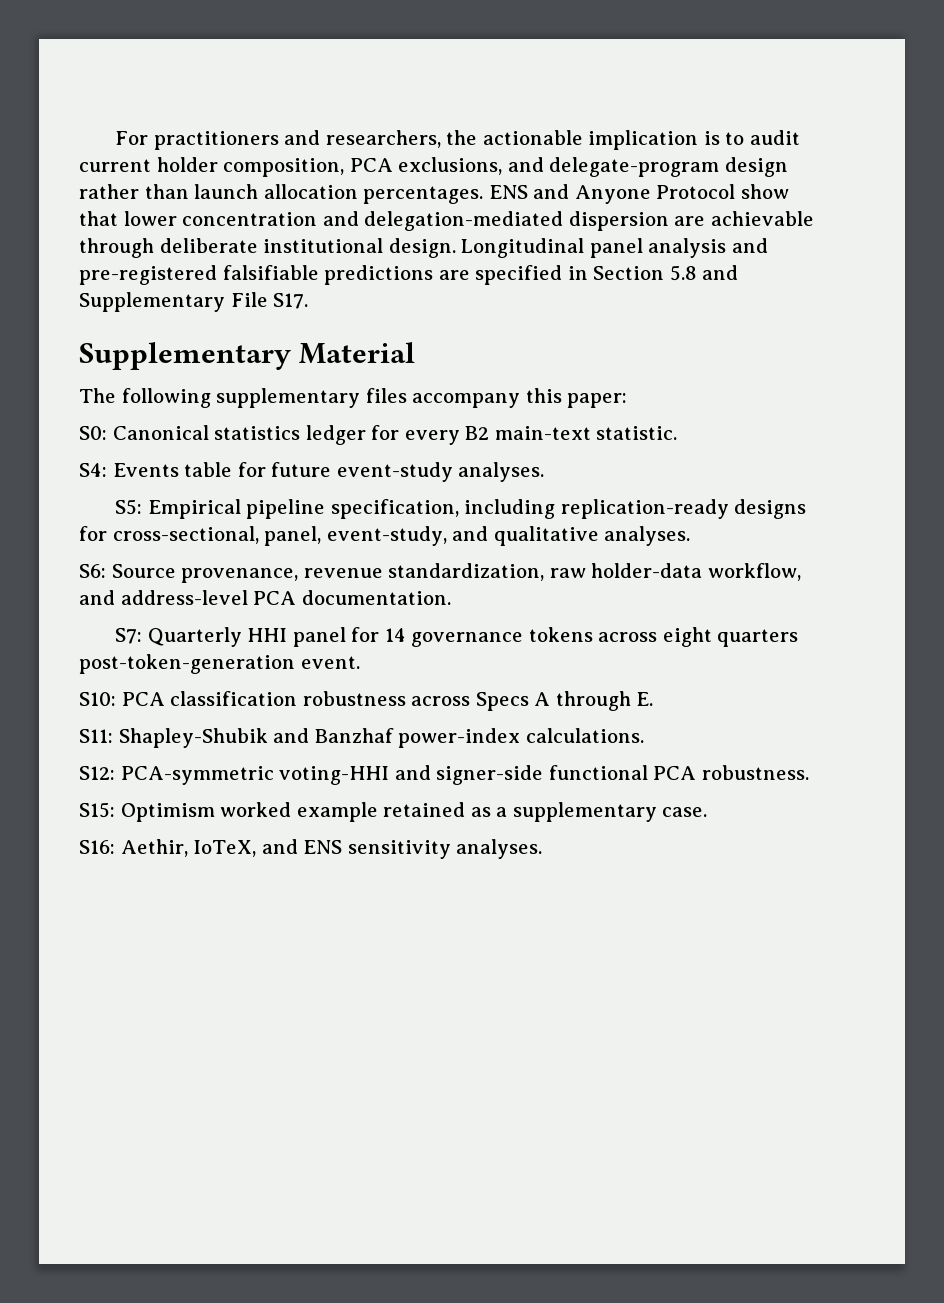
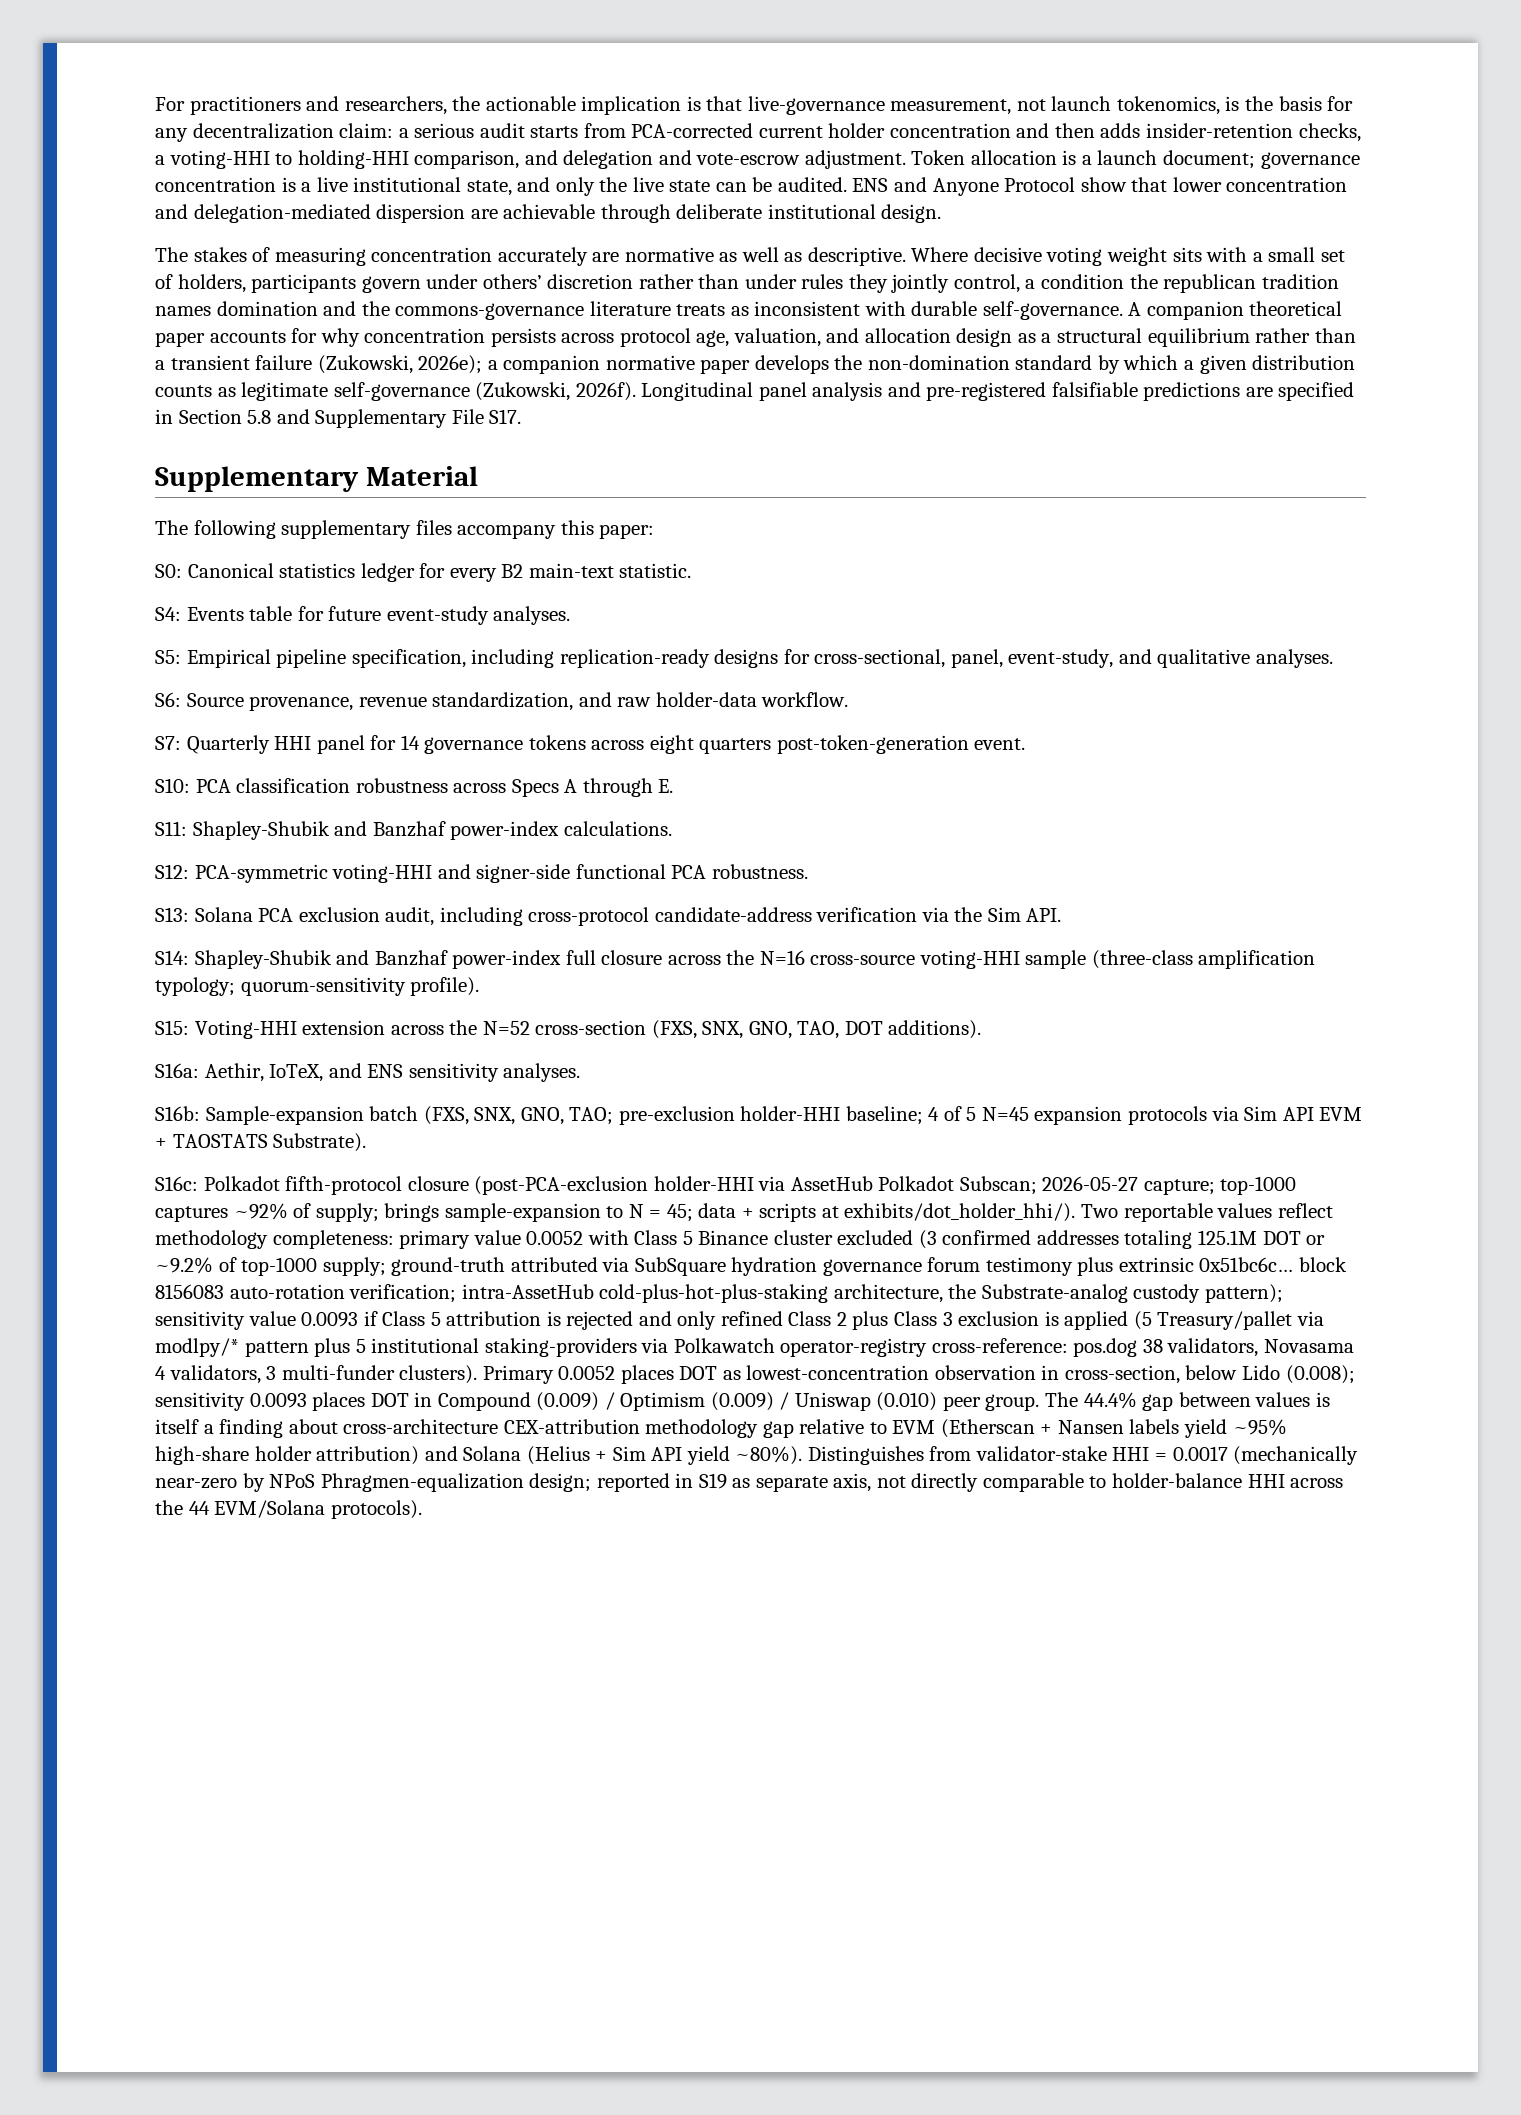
- For practitioners and researchers, the actionable implication is to audit current holder composition, PCA exclusions, and delegate-program design rather than launch allocation percentages.
+ For practitioners and researchers, the actionable implication is that live-governance measurement, not launch tokenomics, is the basis for any decentralization claim: a serious audit starts from PCA-corrected current holder concentration and then adds insider-retention checks, a voting-HHI to holding-HHI comparison, and delegation and vote-escrow adjustment. Token allocation is a launch document; governance concentration is a live institutional state, and only the live state can be audited.
- ENS and Anyone Protocol show that lower concentration and delegation-mediated dispersion are achievable through deliberate institutional design. Longitudinal panel analysis and pre-registered falsifiable predictions are specified in Section 5.8 and Supplementary File S17.
+ ENS and Anyone Protocol show that lower concentration and delegation-mediated dispersion are achievable through deliberate institutional design.
+ The stakes of measuring concentration accurately are normative as well as descriptive. Where decisive voting weight sits with a small set of holders, participants govern under others’ discretion rather than under rules they jointly control, a condition the republican tradition names domination and the commons-governance literature treats as inconsistent with durable self-governance. A companion theoretical paper accounts for why concentration persists across protocol age, valuation, and allocation design as a structural equilibrium rather than a transient failure (Zukowski, 2026e); a companion normative paper develops the non-domination standard by which a given distribution counts as legitimate self-governance (Zukowski, 2026f). Longitudinal panel analysis and pre-registered falsifiable predictions are specified in Section 5.8 and Supplementary File S17.
- S6: Source provenance, revenue standardization, raw holder-data workflow, and address-level PCA documentation.
+ S6: Source provenance, revenue standardization, and raw holder-data workflow.
- S15: Optimism worked example retained as a supplementary case.
- S16: Aethir, IoTeX, and ENS sensitivity analyses.
+ S13: Solana PCA exclusion audit, including cross-protocol candidate-address verification via the Sim API.
+ S14: Shapley-Shubik and Banzhaf power-index full closure across the N=16 cross-source voting-HHI sample (three-class amplification typology; quorum-sensitivity profile).
+ S15: Voting-HHI extension across the N=52 cross-section (FXS, SNX, GNO, TAO, DOT additions).
+ S16a: Aethir, IoTeX, and ENS sensitivity analyses.
+ S16b: Sample-expansion batch (FXS, SNX, GNO, TAO; pre-exclusion holder-HHI baseline; 4 of 5 N=45 expansion protocols via Sim API EVM + TAOSTATS Substrate).
+ S16c: Polkadot fifth-protocol closure (post-PCA-exclusion holder-HHI via AssetHub Polkadot Subscan; 2026-05-27 capture; top-1000 captures ~92% of supply; brings sample-expansion to N = 45; data + scripts at exhibits/dot_holder_hhi/). Two reportable values reflect methodology completeness: primary value 0.0052 with Class 5 Binance cluster excluded (3 confirmed addresses totaling 125.1M DOT or ~9.2% of top-1000 supply; ground-truth attributed via SubSquare hydration governance forum testimony plus extrinsic 0x51bc6c… block 8156083 auto-rotation verification; intra-AssetHub cold-plus-hot-plus-staking architecture, the Substrate-analog custody pattern); sensitivity value 0.0093 if Class 5 attribution is rejected and only refined Class 2 plus Class 3 exclusion is applied (5 Treasury/pallet via modlpy/* pattern plus 5 institutional staking-providers via Polkawatch operator-registry cross-reference: pos.dog 38 validators, Novasama 4 validators, 3 multi-funder clusters). Primary 0.0052 places DOT as lowest-concentration observation in cross-section, below Lido (0.008); sensitivity 0.0093 places DOT in Compound (0.009) / Optimism (0.009) / Uniswap (0.010) peer group. The 44.4% gap between values is itself a finding about cross-architecture CEX-attribution methodology gap relative to EVM (Etherscan + Nansen labels yield ~95% high-share holder attribution) and Solana (Helius + Sim API yield ~80%). Distinguishes from validator-stake HHI = 0.0017 (mechanically near-zero by NPoS Phragmen-equalization design; reported in S19 as separate axis, not directly comparable to holder-balance HHI across the 44 EVM/Solana protocols).

